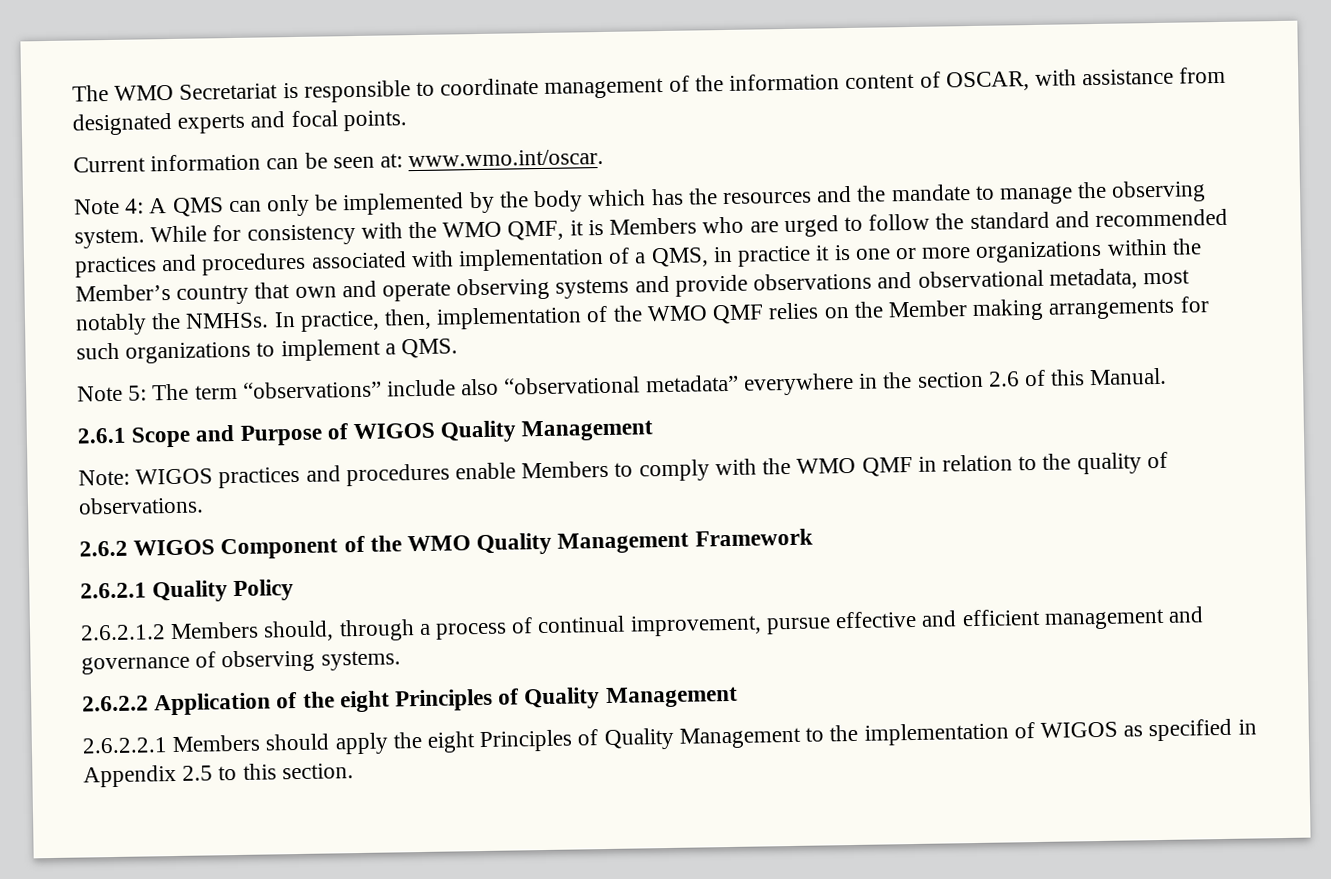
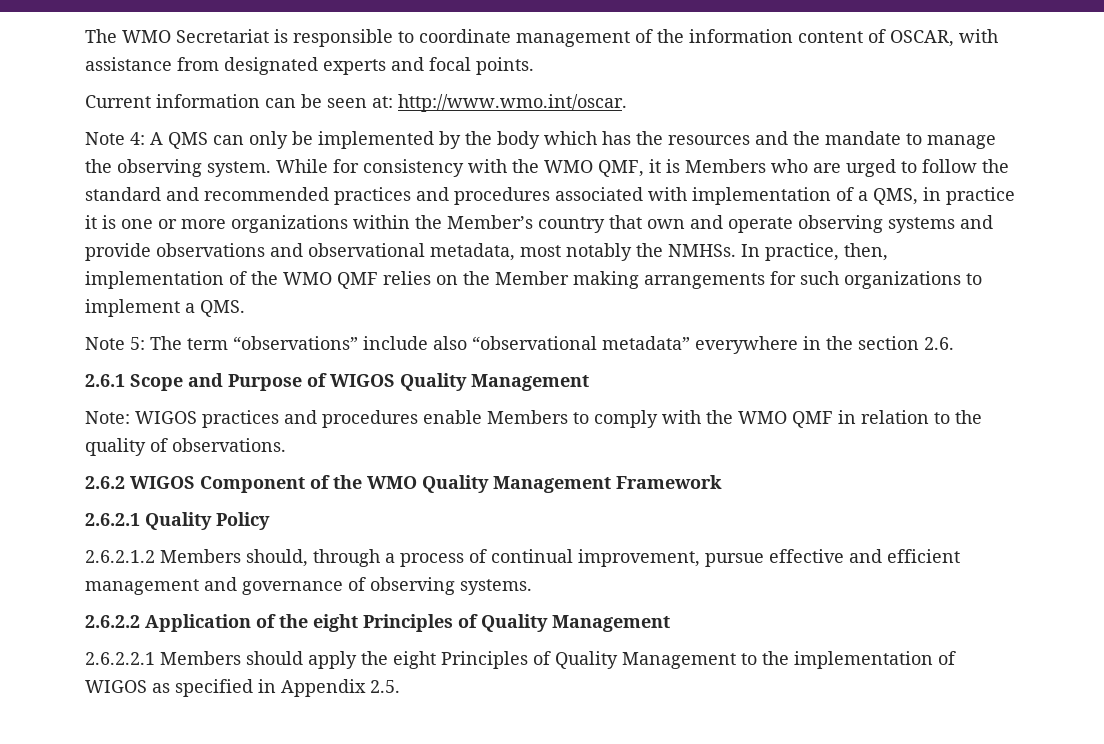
- Current information can be seen at: www.wmo.int/oscar.
+ Current information can be seen at: http://www.wmo.int/oscar.
- Note 5: The term “observations” include also “observational metadata” everywhere in the section 2.6 of this Manual.
+ Note 5: The term “observations” include also “observational metadata” everywhere in the section 2.6.
- 2.6.2.2.1 Members should apply the eight Principles of Quality Management to the implementation of WIGOS as specified in Appendix 2.5 to this section.
+ 2.6.2.2.1 Members should apply the eight Principles of Quality Management to the implementation of WIGOS as specified in Appendix 2.5.

